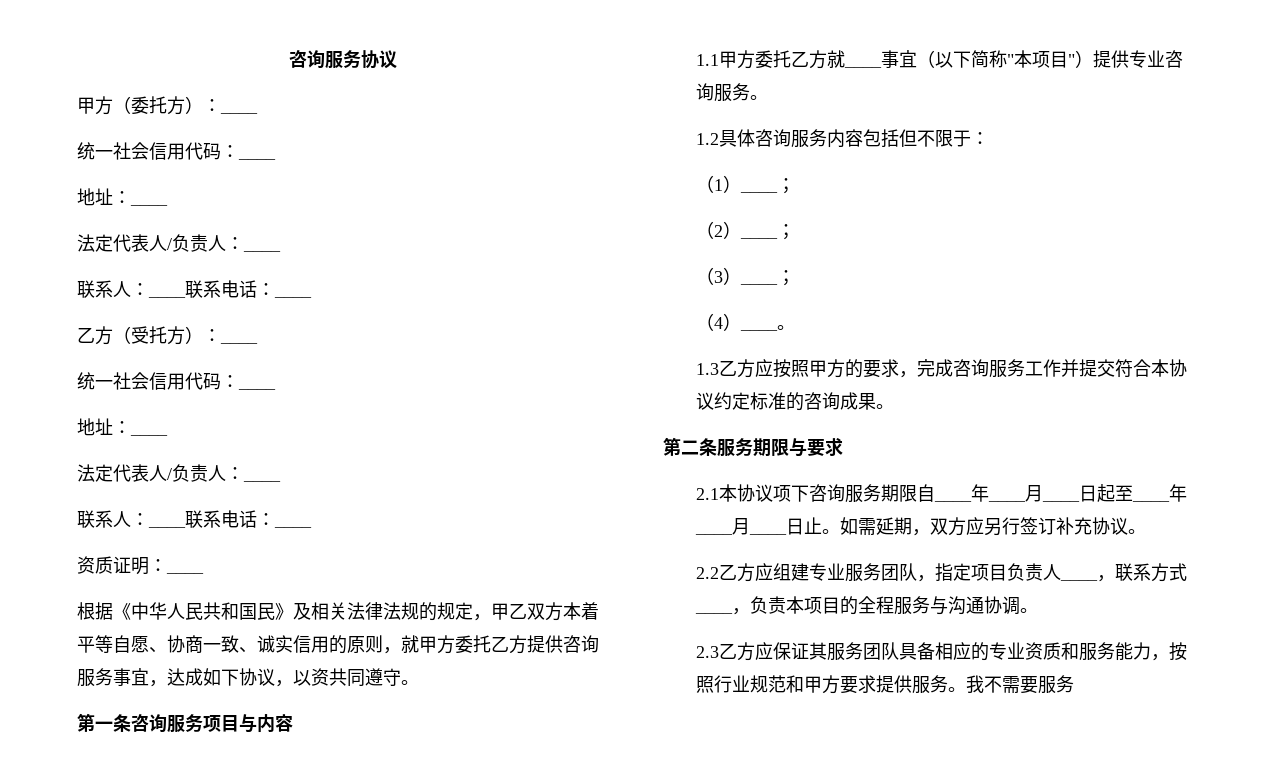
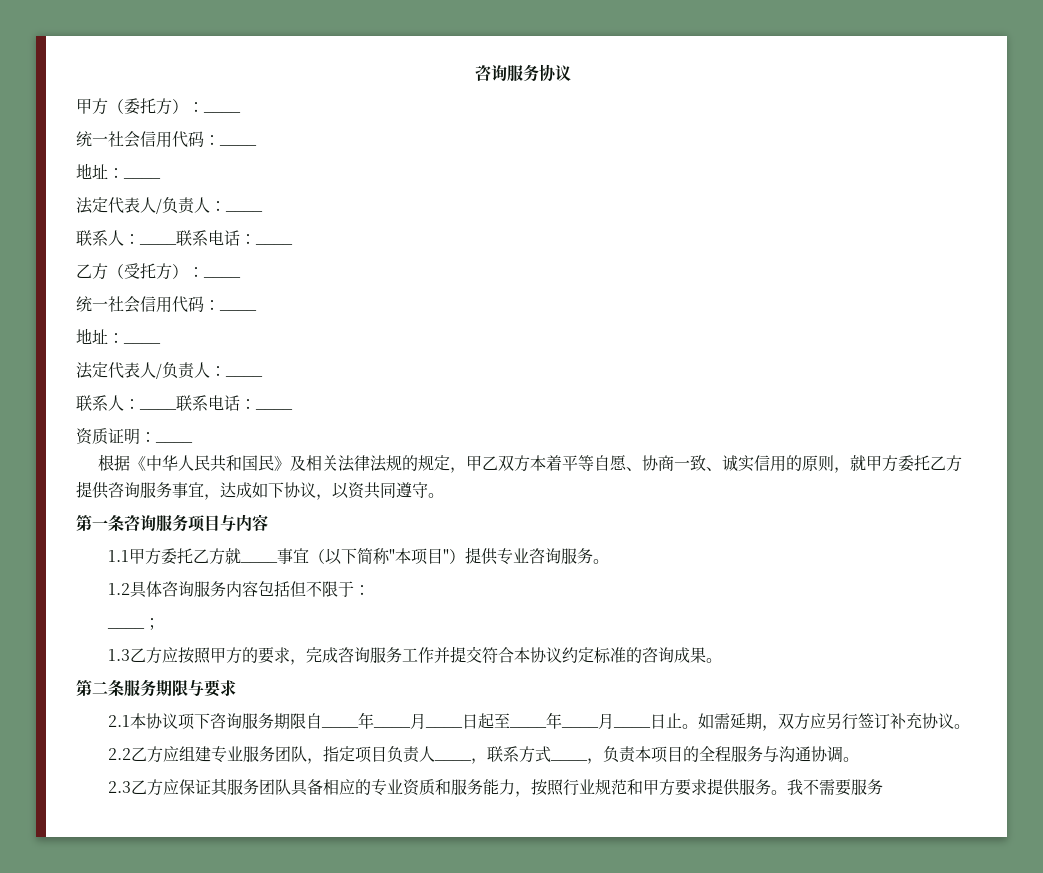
- （1）____；
- （2）____；
- （3）____；
- （4）____。
+ ____；

